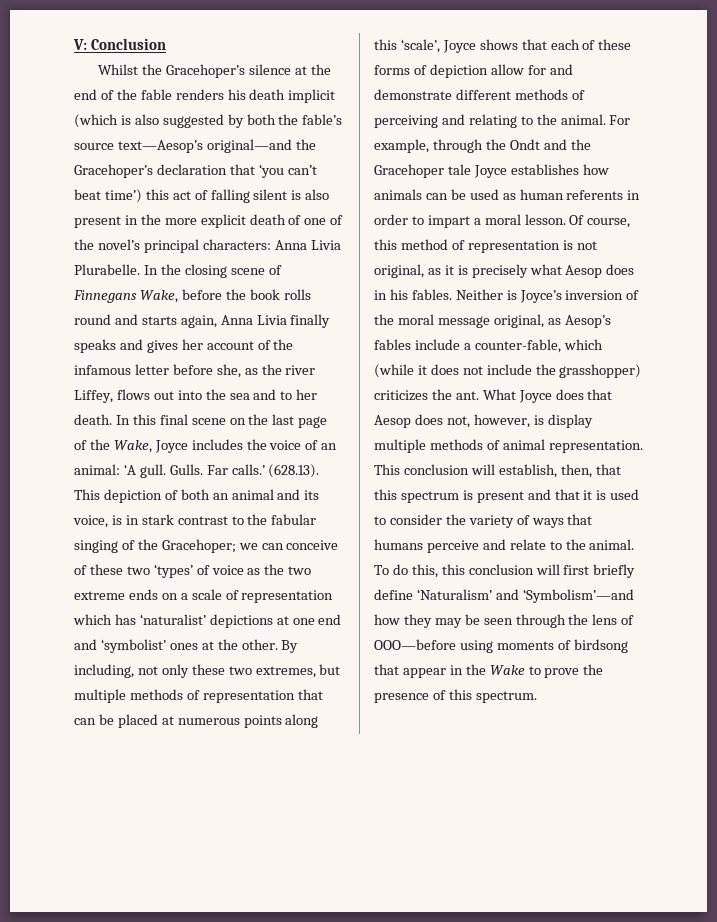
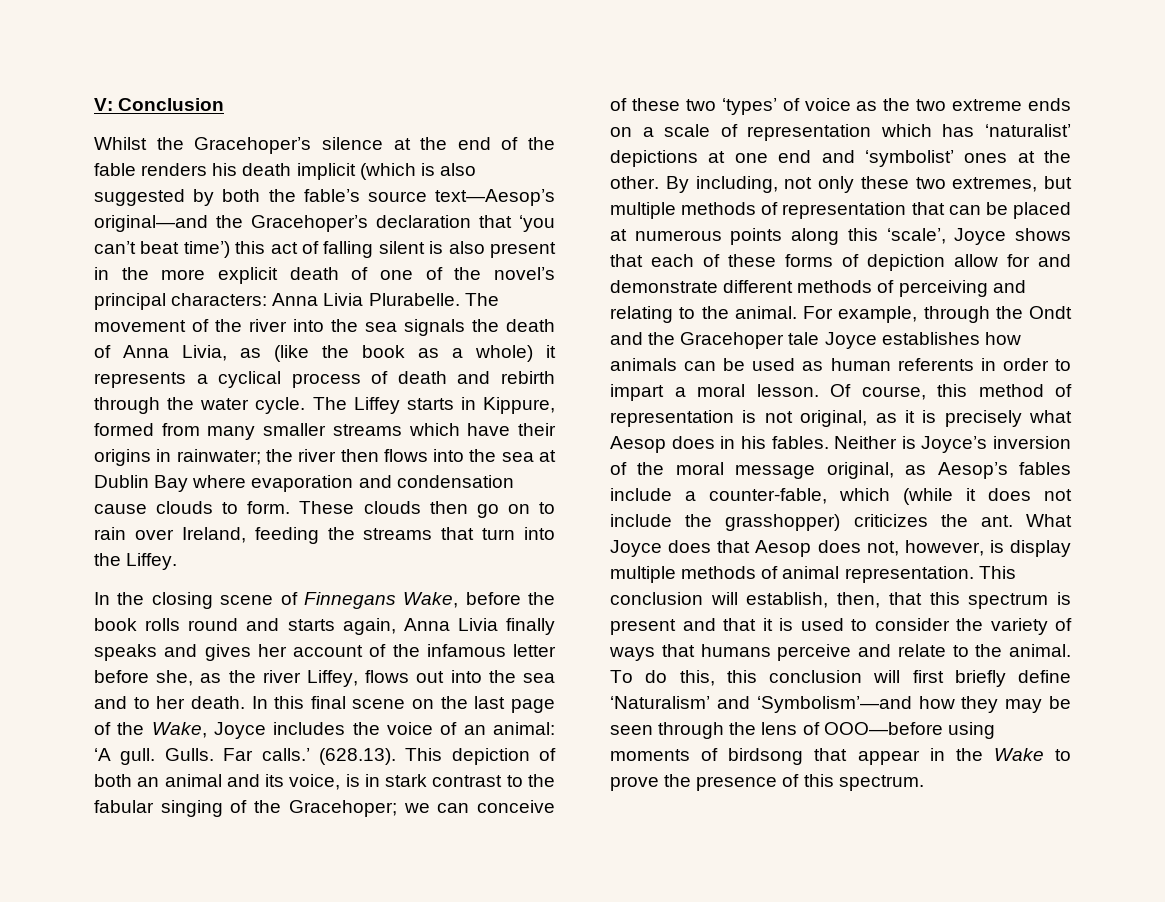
- Anna Livia Plurabelle. In the closing scene of Finnegans Wake, before the book rolls round and starts again, Anna Livia finally speaks and gives her account of the infamous letter before she, as the river Liffey, flows out into the sea and to her death.
+ Anna Livia Plurabelle. The movement of the river into the sea signals the death of Anna Livia, as (like the book as a whole) it represents a cyclical process of death and rebirth through the water cycle. The Liffey starts in Kippure, formed from many smaller streams which have their origins in rainwater; the river then flows into the sea at Dublin Bay where evaporation and condensation cause clouds to form. These clouds then go on to rain over Ireland, feeding the streams that turn into the Liffey.
+ In the closing scene of Finnegans Wake, before the book rolls round and starts again, Anna Livia finally speaks and gives her account of the infamous letter before she, as the river Liffey, flows out into the sea and to her death.

